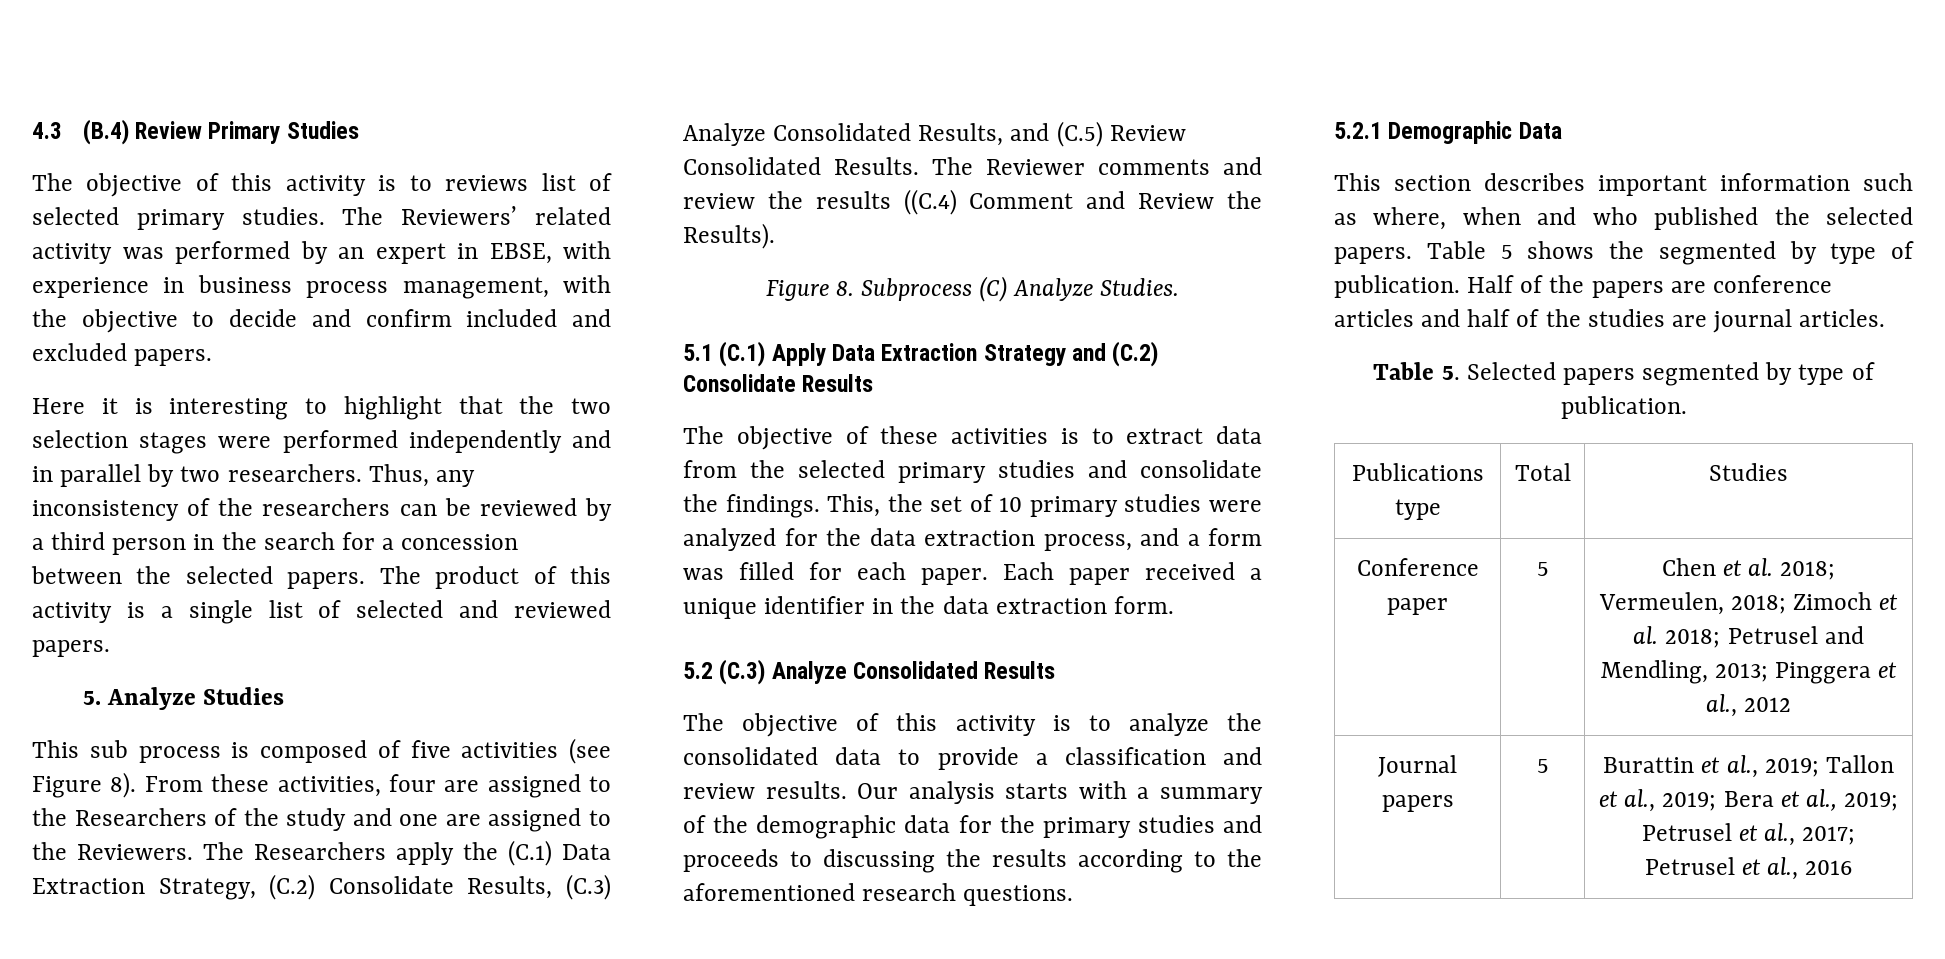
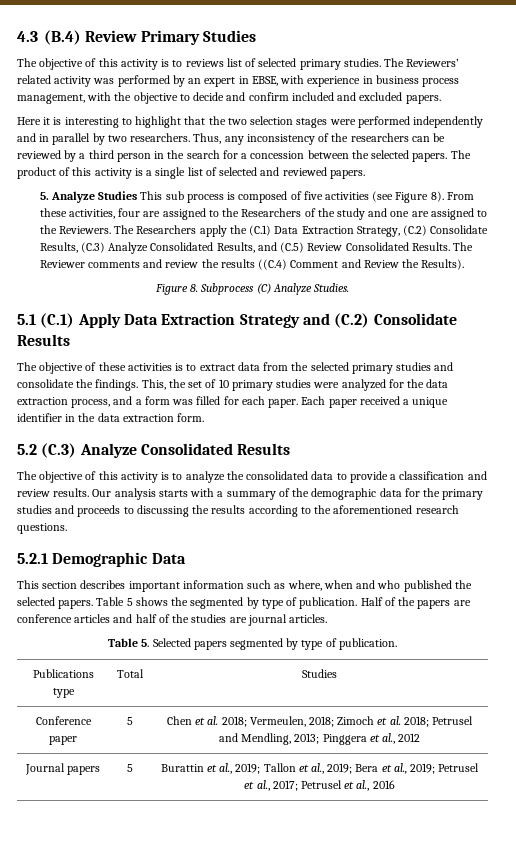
- 5. Analyze Studies
- This sub process is composed of five activities (see Figure 8).
+ 5. Analyze Studies This sub process is composed of five activities (see Figure 8).

